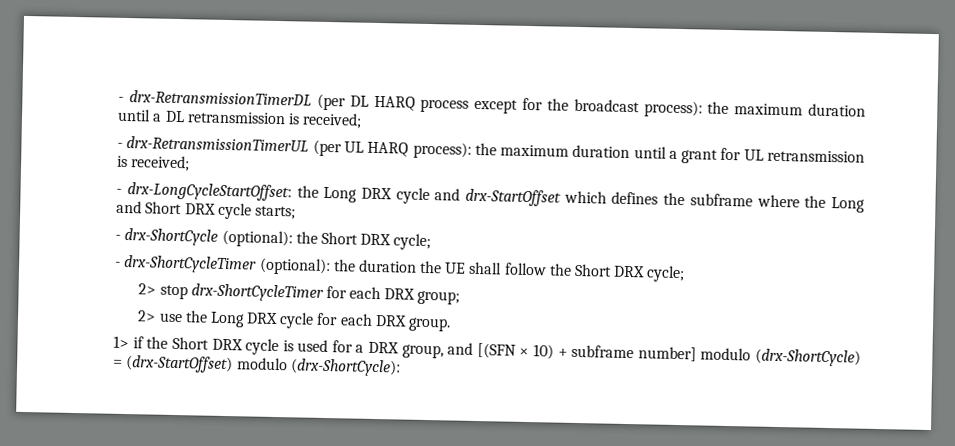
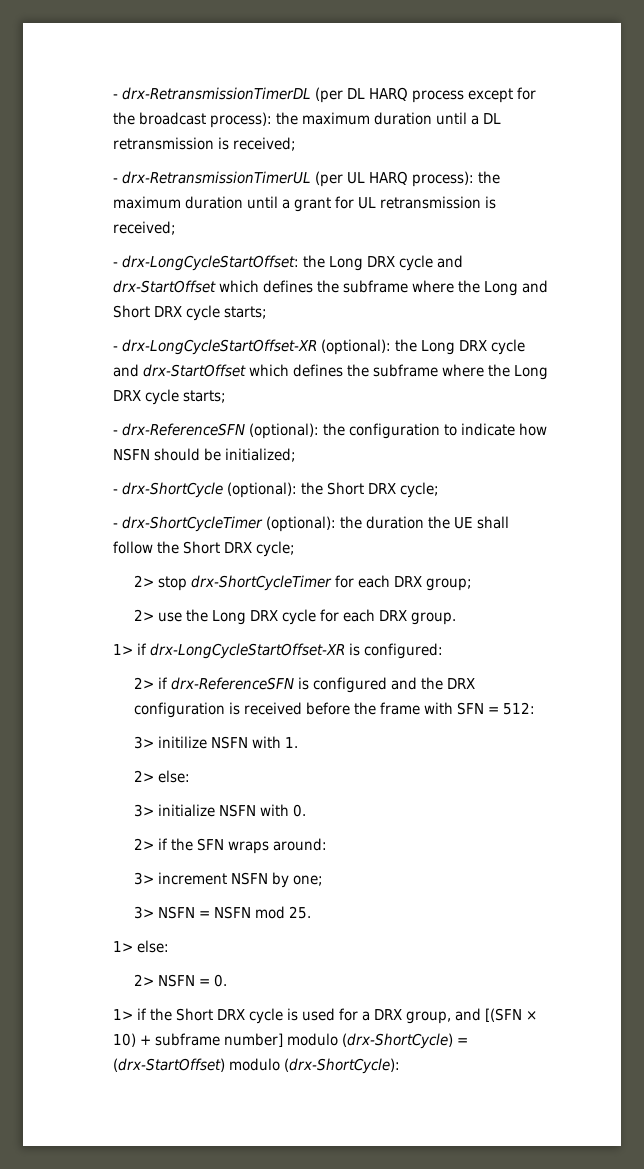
+ - drx-LongCycleStartOffset-XR (optional): the Long DRX cycle and drx-StartOffset which defines the subframe where the Long DRX cycle starts;
+ - drx-ReferenceSFN (optional): the configuration to indicate how NSFN should be initialized;
+ 1> if drx-LongCycleStartOffset-XR is configured:
+ 2> if drx-ReferenceSFN is configured and the DRX configuration is received before the frame with SFN = 512:
+ 3> initilize NSFN with 1.
+ 2> else:
+ 3> initialize NSFN with 0.
+ 2> if the SFN wraps around:
+ 3> increment NSFN by one;
+ 3> NSFN = NSFN mod 25.
+ 1> else:
+ 2> NSFN = 0.

